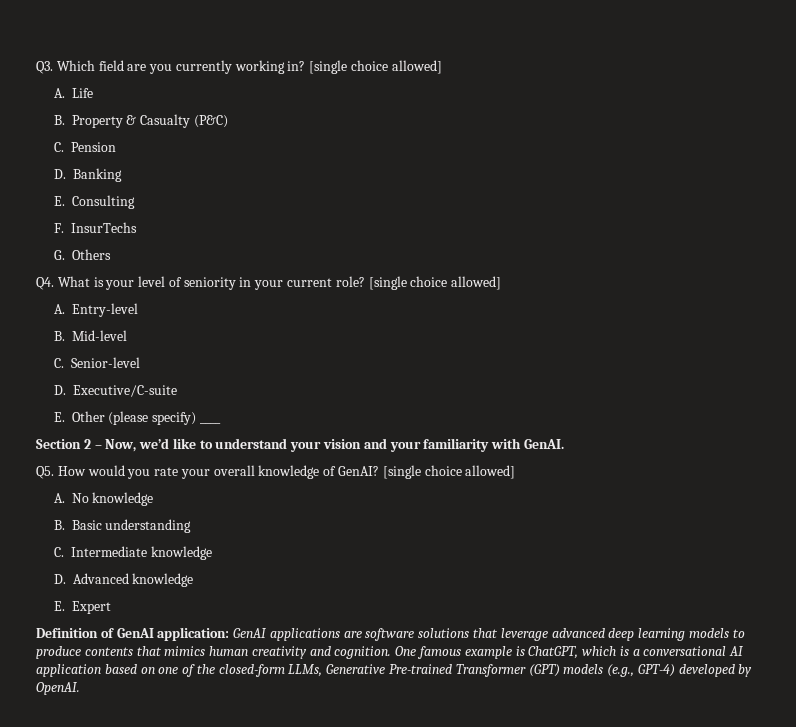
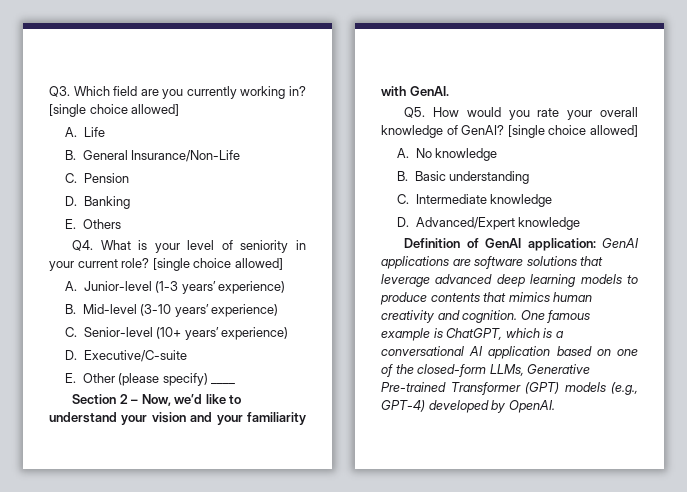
- B. Property & Casualty (P&C)
+ B. General Insurance/Non-Life
- E. Consulting
- F. InsurTechs
- G. Others
+ E. Others
- A. Entry-level
+ A. Junior-level (1-3 years’ experience)
- B. Mid-level
+ B. Mid-level (3-10 years’ experience)
- C. Senior-level
+ C. Senior-level (10+ years’ experience)
- D. Advanced knowledge
- E. Expert
+ D. Advanced/Expert knowledge

